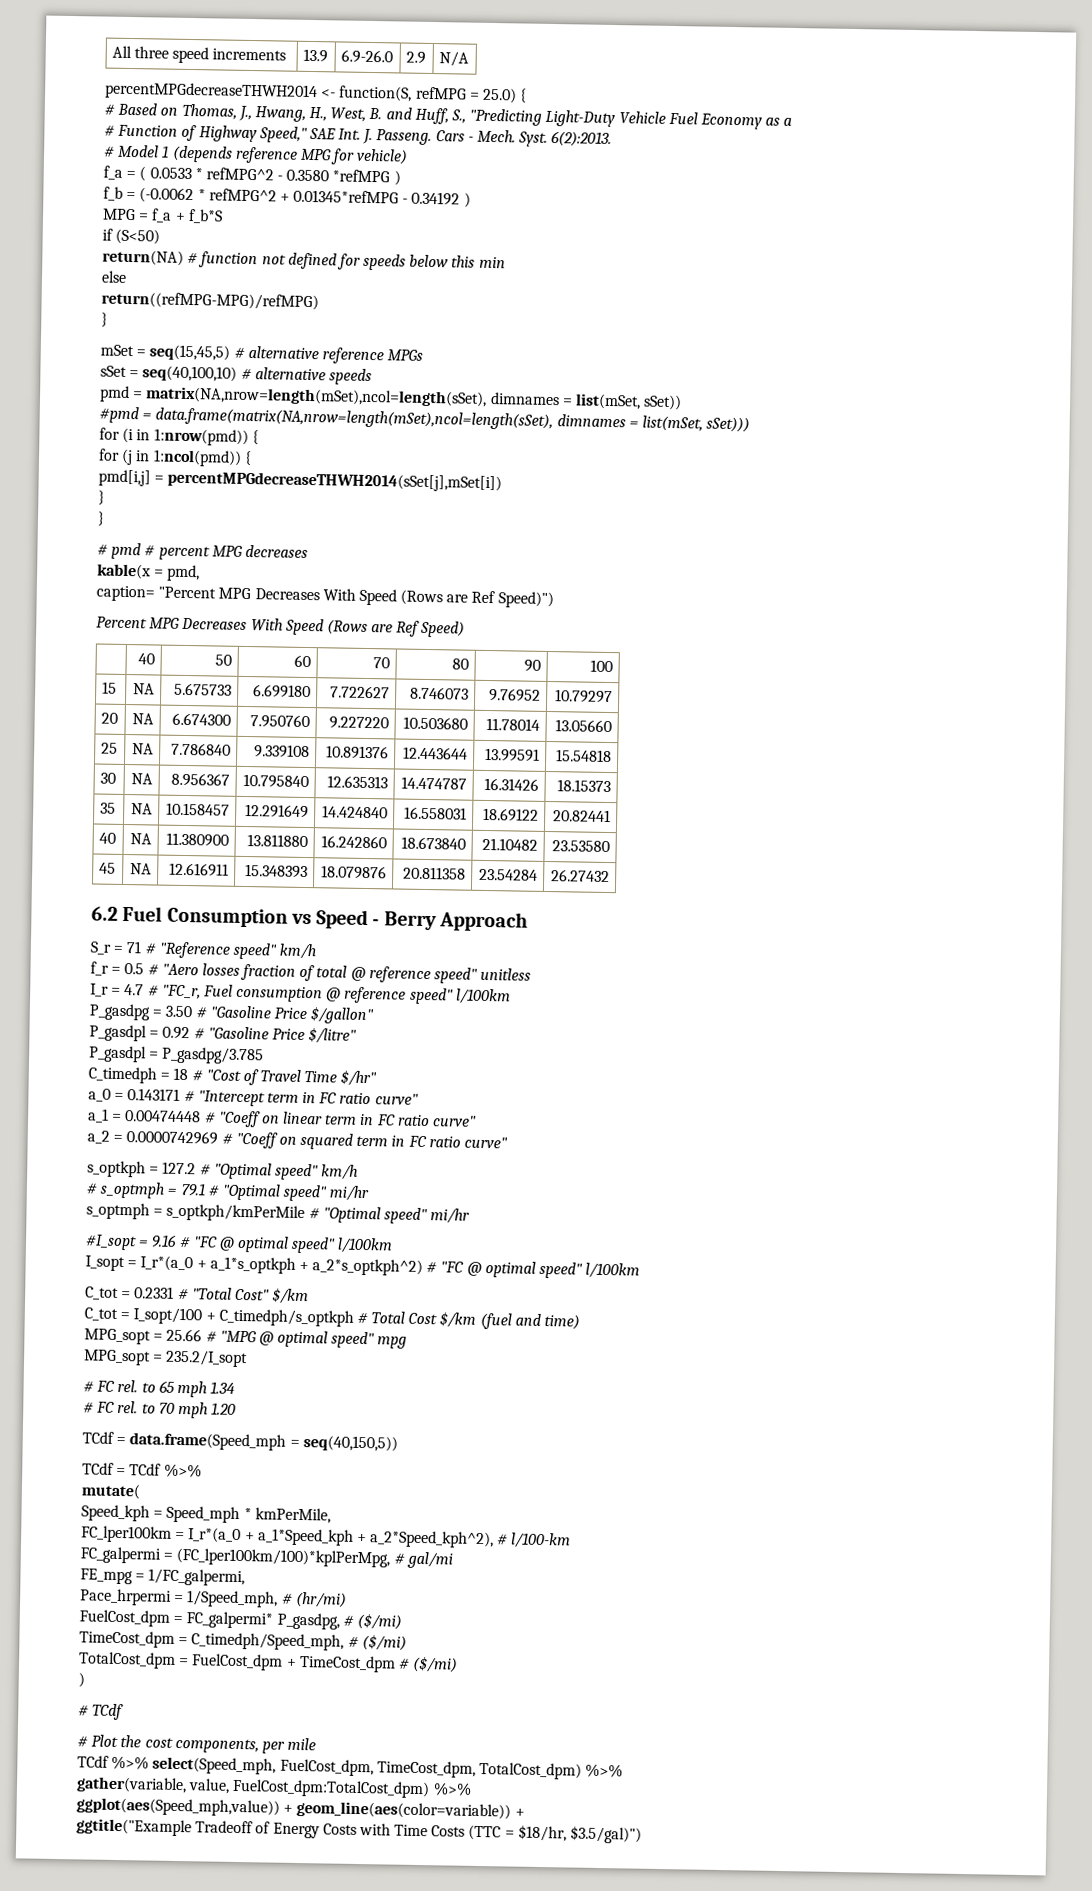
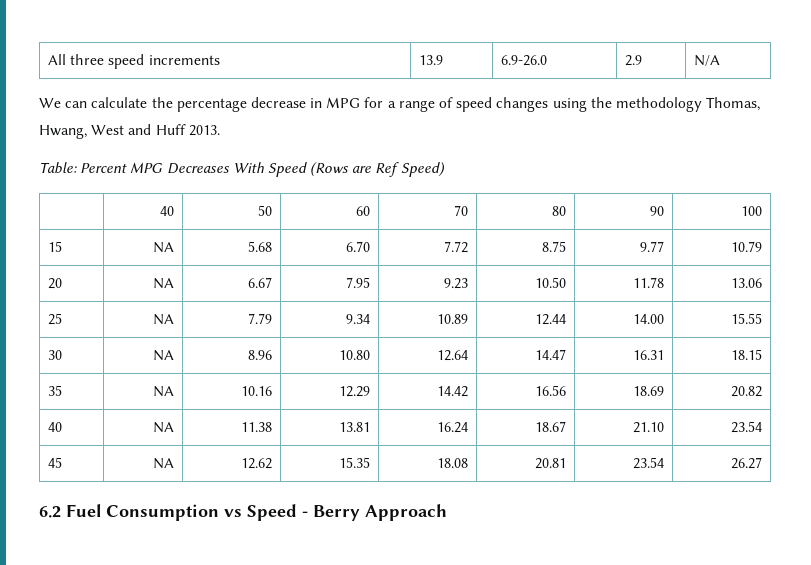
- percentMPGdecreaseTHWH2014 <- function(S, refMPG = 25.0) {
- # Based on Thomas, J., Hwang, H., West, B. and Huff, S., "Predicting Light-Duty Vehicle Fuel Economy as a
- # Function of Highway Speed," SAE Int. J. Passeng. Cars - Mech. Syst. 6(2):2013.
- # Model 1 (depends reference MPG for vehicle)
- f_a = ( 0.0533 * refMPG^2 - 0.3580 *refMPG )
- f_b = (-0.0062 * refMPG^2 + 0.01345*refMPG - 0.34192 )
- MPG = f_a + f_b*S
- if (S<50)
- return(NA) # function not defined for speeds below this min
- else
- return((refMPG-MPG)/refMPG)
- }
- mSet = seq(15,45,5) # alternative reference MPGs
- sSet = seq(40,100,10) # alternative speeds
- pmd = matrix(NA,nrow=length(mSet),ncol=length(sSet), dimnames = list(mSet, sSet))
- #pmd = data.frame(matrix(NA,nrow=length(mSet),ncol=length(sSet), dimnames = list(mSet, sSet)))
- for (i in 1:nrow(pmd)) {
- for (j in 1:ncol(pmd)) {
- pmd[i,j] = percentMPGdecreaseTHWH2014(sSet[j],mSet[i])
- }
- }
- # pmd # percent MPG decreases
- kable(x = pmd,
- caption= "Percent MPG Decreases With Speed (Rows are Ref Speed)")
- Percent MPG Decreases With Speed (Rows are Ref Speed)
+ We can calculate the percentage decrease in MPG for a range of speed changes using the methodology Thomas, Hwang, West and Huff 2013.
+ Table: Percent MPG Decreases With Speed (Rows are Ref Speed)
- 15 | NA | 5.675733 | 6.699180 | 7.722627 | 8.746073 | 9.76952 | 10.79297
- 20 | NA | 6.674300 | 7.950760 | 9.227220 | 10.503680 | 11.78014 | 13.05660
- 25 | NA | 7.786840 | 9.339108 | 10.891376 | 12.443644 | 13.99591 | 15.54818
- 30 | NA | 8.956367 | 10.795840 | 12.635313 | 14.474787 | 16.31426 | 18.15373
- 35 | NA | 10.158457 | 12.291649 | 14.424840 | 16.558031 | 18.69122 | 20.82441
- 40 | NA | 11.380900 | 13.811880 | 16.242860 | 18.673840 | 21.10482 | 23.53580
- 45 | NA | 12.616911 | 15.348393 | 18.079876 | 20.811358 | 23.54284 | 26.27432
+ 15 | NA | 5.68 | 6.70 | 7.72 | 8.75 | 9.77 | 10.79
+ 20 | NA | 6.67 | 7.95 | 9.23 | 10.50 | 11.78 | 13.06
+ 25 | NA | 7.79 | 9.34 | 10.89 | 12.44 | 14.00 | 15.55
+ 30 | NA | 8.96 | 10.80 | 12.64 | 14.47 | 16.31 | 18.15
+ 35 | NA | 10.16 | 12.29 | 14.42 | 16.56 | 18.69 | 20.82
+ 40 | NA | 11.38 | 13.81 | 16.24 | 18.67 | 21.10 | 23.54
+ 45 | NA | 12.62 | 15.35 | 18.08 | 20.81 | 23.54 | 26.27
- S_r = 71 # "Reference speed" km/h
- f_r = 0.5 # "Aero losses fraction of total @ reference speed" unitless
- I_r = 4.7 # "FC_r, Fuel consumption @ reference speed" l/100km
- P_gasdpg = 3.50 # "Gasoline Price $/gallon"
- P_gasdpl = 0.92 # "Gasoline Price $/litre"
- P_gasdpl = P_gasdpg/3.785
- C_timedph = 18 # "Cost of Travel Time $/hr"
- a_0 = 0.143171 # "Intercept term in FC ratio curve"
- a_1 = 0.00474448 # "Coeff on linear term in FC ratio curve"
- a_2 = 0.0000742969 # "Coeff on squared term in FC ratio curve"
- s_optkph = 127.2 # "Optimal speed" km/h
- # s_optmph = 79.1 # "Optimal speed" mi/hr
- s_optmph = s_optkph/kmPerMile # "Optimal speed" mi/hr
- #I_sopt = 9.16 # "FC @ optimal speed" l/100km
- I_sopt = I_r*(a_0 + a_1*s_optkph + a_2*s_optkph^2) # "FC @ optimal speed" l/100km
- C_tot = 0.2331 # "Total Cost" $/km
- C_tot = I_sopt/100 + C_timedph/s_optkph # Total Cost $/km (fuel and time)
- MPG_sopt = 25.66 # "MPG @ optimal speed" mpg
- MPG_sopt = 235.2/I_sopt
- # FC rel. to 65 mph 1.34
- # FC rel. to 70 mph 1.20
- TCdf = data.frame(Speed_mph = seq(40,150,5))
- TCdf = TCdf %>%
- mutate(
- Speed_kph = Speed_mph * kmPerMile,
- FC_lper100km = I_r*(a_0 + a_1*Speed_kph + a_2*Speed_kph^2), # l/100-km
- FC_galpermi = (FC_lper100km/100)*kplPerMpg, # gal/mi
- FE_mpg = 1/FC_galpermi,
- Pace_hrpermi = 1/Speed_mph, # (hr/mi)
- FuelCost_dpm = FC_galpermi* P_gasdpg, # ($/mi)
- TimeCost_dpm = C_timedph/Speed_mph, # ($/mi)
- TotalCost_dpm = FuelCost_dpm + TimeCost_dpm # ($/mi)
- )
- # TCdf
- # Plot the cost components, per mile
- TCdf %>% select(Speed_mph, FuelCost_dpm, TimeCost_dpm, TotalCost_dpm) %>%
- gather(variable, value, FuelCost_dpm:TotalCost_dpm) %>%
- ggplot(aes(Speed_mph,value)) + geom_line(aes(color=variable)) +
- ggtitle("Example Tradeoff of Energy Costs with Time Costs (TTC = $18/hr, $3.5/gal)")

